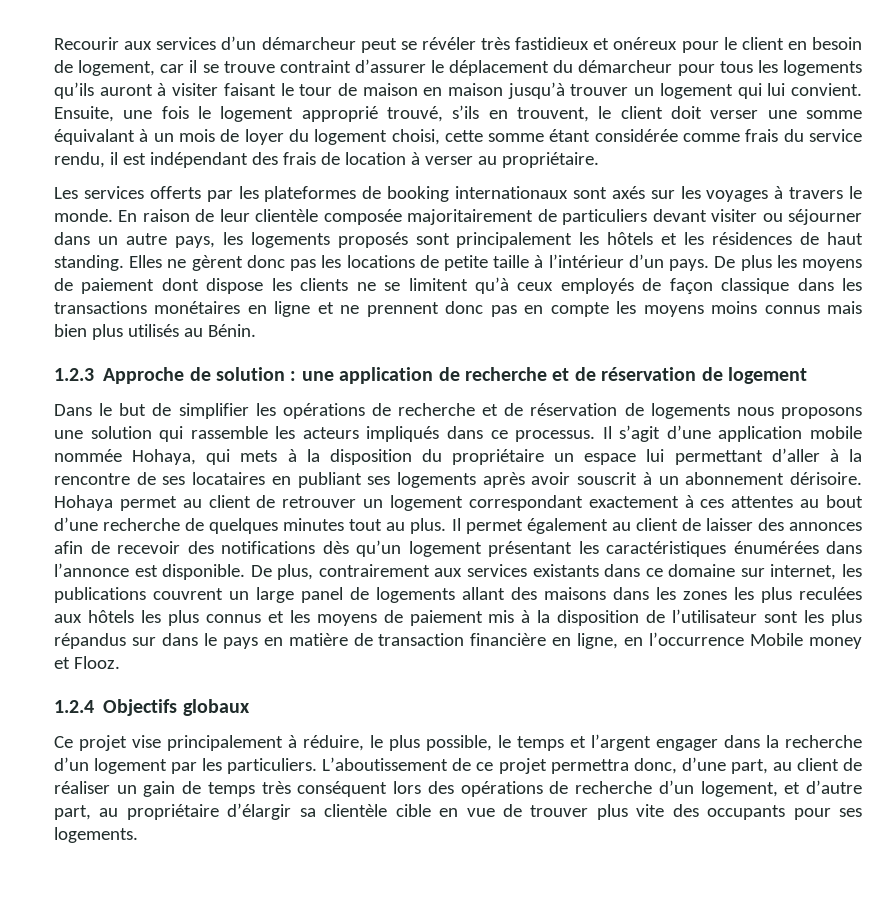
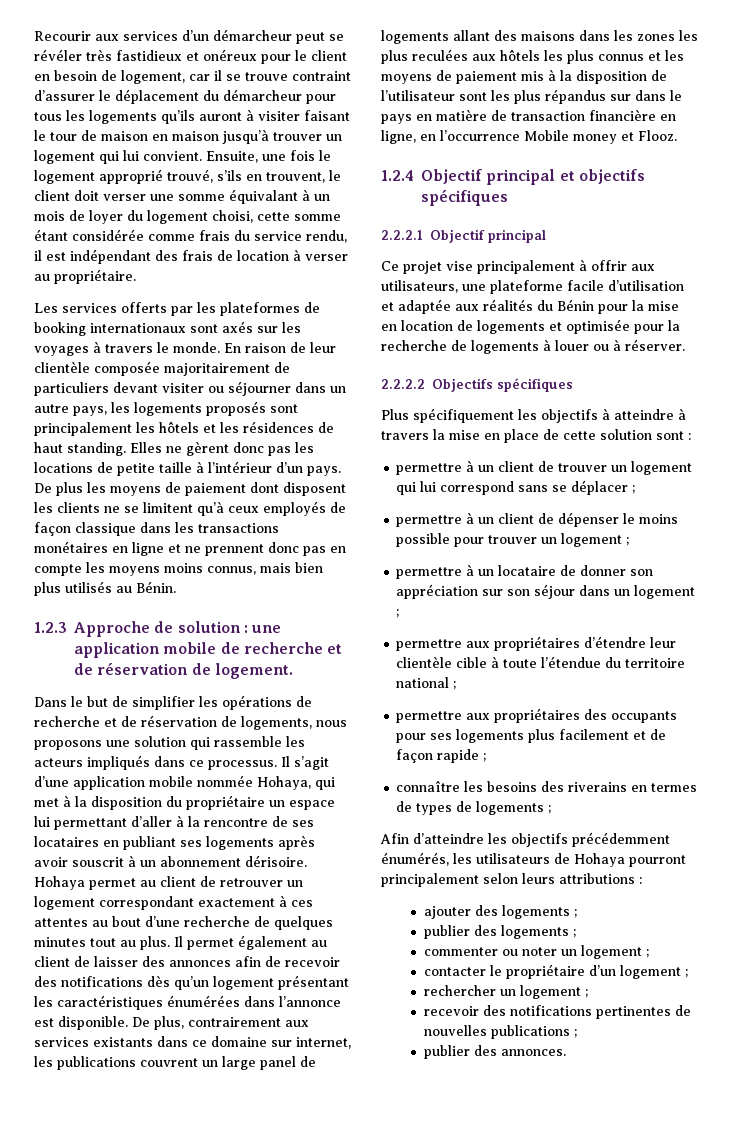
- De plus les moyens de paiement dont dispose les clients ne se limitent qu’à ceux employés de façon classique dans les transactions monétaires en ligne et ne prennent donc pas en compte les moyens moins connus mais bien plus utilisés au Bénin.
+ De plus les moyens de paiement dont disposent les clients ne se limitent qu’à ceux employés de façon classique dans les transactions monétaires en ligne et ne prennent donc pas en compte les moyens moins connus, mais bien plus utilisés au Bénin.
- 1.2.3 Approche de solution : une application de recherche et de réservation de logement
+ 1.2.3 Approche de solution : une application mobile de recherche et de réservation de logement.
- Dans le but de simplifier les opérations de recherche et de réservation de logements nous proposons une solution qui rassemble les acteurs impliqués dans ce processus.
+ Dans le but de simplifier les opérations de recherche et de réservation de logements, nous proposons une solution qui rassemble les acteurs impliqués dans ce processus.
- Il s’agit d’une application mobile nommée Hohaya, qui mets à la disposition du propriétaire un espace lui permettant d’aller à la rencontre de ses locataires en publiant ses logements après avoir souscrit à un abonnement dérisoire.
+ Il s’agit d’une application mobile nommée Hohaya, qui met à la disposition du propriétaire un espace lui permettant d’aller à la rencontre de ses locataires en publiant ses logements après avoir souscrit à un abonnement dérisoire.
- 1.2.4 Objectifs globaux
+ 1.2.4 Objectif principal et objectifs spécifiques
+ 2.2.2.1 Objectif principal
- Ce projet vise principalement à réduire, le plus possible, le temps et l’argent engager dans la recherche d’un logement par les particuliers. L’aboutissement de ce projet permettra donc, d’une part, au client de réaliser un gain de temps très conséquent lors des opérations de recherche d’un logement, et d’autre part, au propriétaire d’élargir sa clientèle cible en vue de trouver plus vite des occupants pour ses logements.
+ Ce projet vise principalement à offrir aux utilisateurs, une plateforme facile d’utilisation et adaptée aux réalités du Bénin pour la mise en location de logements et optimisée pour la recherche de logements à louer ou à réserver.
+ 2.2.2.2 Objectifs spécifiques
+ Plus spécifiquement les objectifs à atteindre à travers la mise en place de cette solution sont :
+ permettre à un client de trouver un logement qui lui correspond sans se déplacer ;
+ permettre à un client de dépenser le moins possible pour trouver un logement ;
+ permettre à un locataire de donner son appréciation sur son séjour dans un logement ;
+ permettre aux propriétaires d’étendre leur clientèle cible à toute l’étendue du territoire national ;
+ permettre aux propriétaires des occupants pour ses logements plus facilement et de façon rapide ;
+ connaître les besoins des riverains en termes de types de logements ;
+ Afin d’atteindre les objectifs précédemment énumérés, les utilisateurs de Hohaya pourront principalement selon leurs attributions :
+ ajouter des logements ;
+ publier des logements ;
+ commenter ou noter un logement ;
+ contacter le propriétaire d’un logement ;
+ rechercher un logement ;
+ recevoir des notifications pertinentes de nouvelles publications ;
+ publier des annonces.

